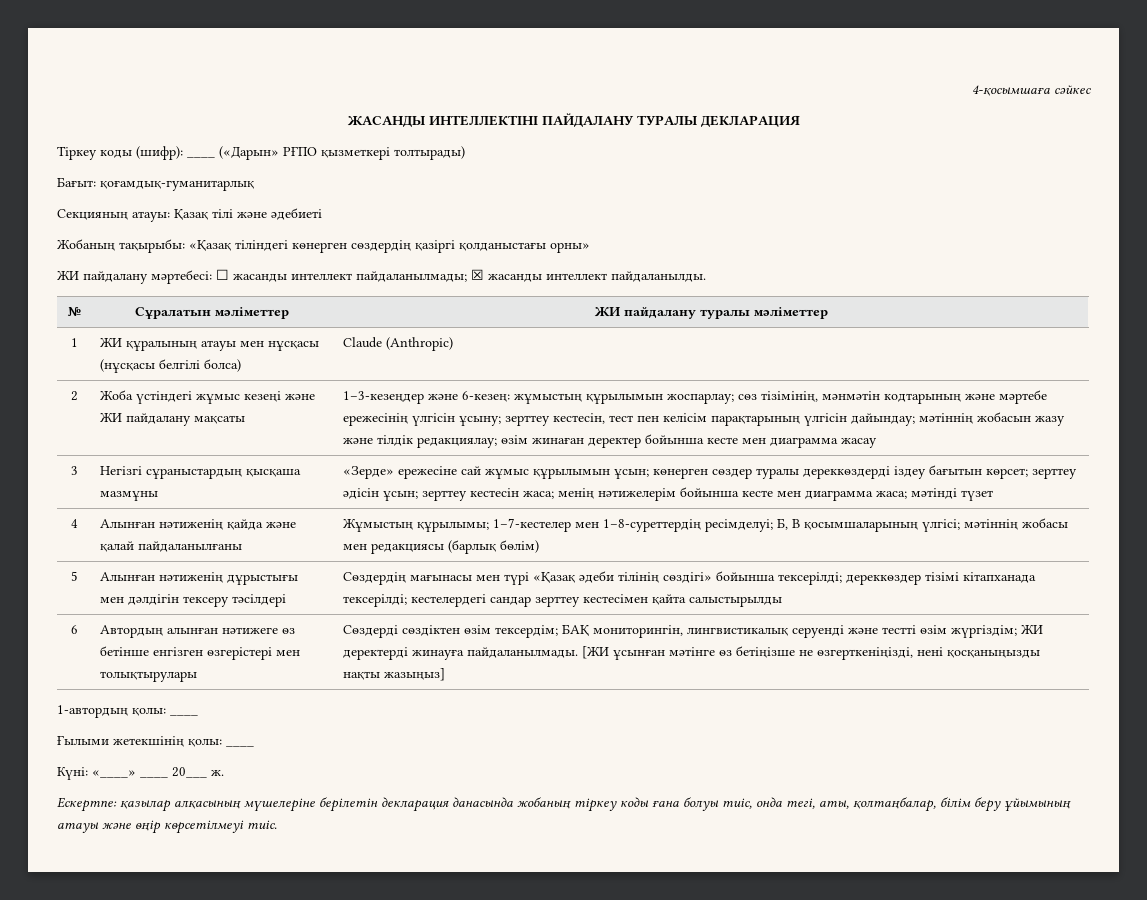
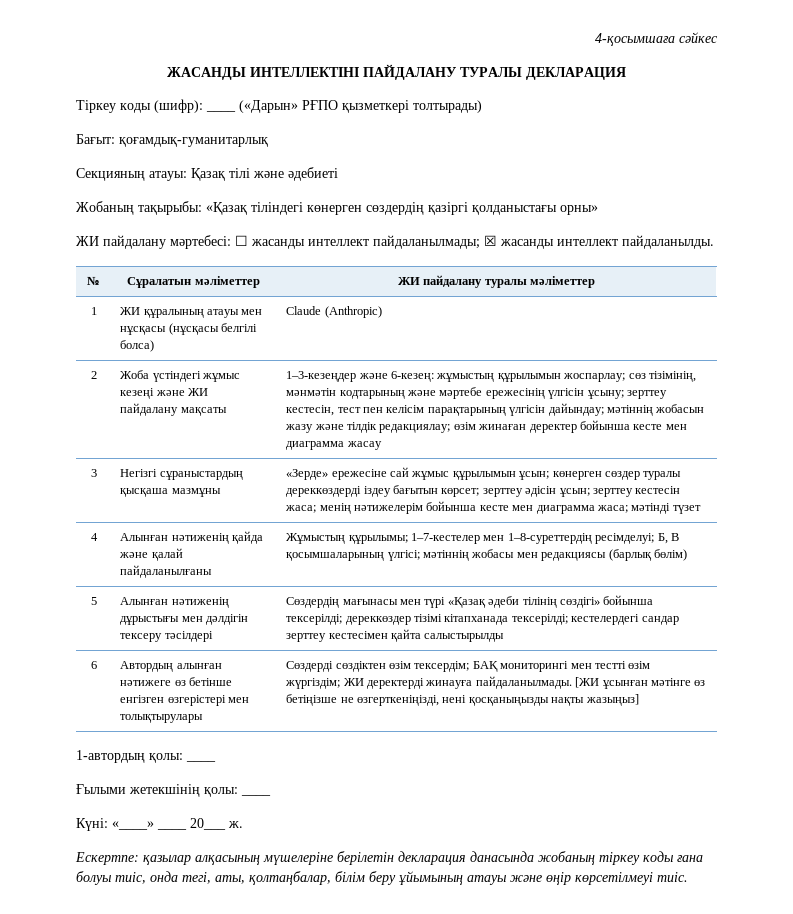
- 6 | Автордың алынған нәтижеге өз бетінше енгізген өзгерістері мен толықтырулары | Сөздерді сөздіктен өзім тексердім; БАҚ мониторингін, лингвистикалық серуенді және тестті өзім жүргіздім; ЖИ деректерді жинауға пайдаланылмады. [ЖИ ұсынған мәтінге өз бетіңізше не өзгерткеніңізді, нені қосқаныңызды нақты жазыңыз]
+ 6 | Автордың алынған нәтижеге өз бетінше енгізген өзгерістері мен толықтырулары | Сөздерді сөздіктен өзім тексердім; БАҚ мониторингі мен тестті өзім жүргіздім; ЖИ деректерді жинауға пайдаланылмады. [ЖИ ұсынған мәтінге өз бетіңізше не өзгерткеніңізді, нені қосқаныңызды нақты жазыңыз]

